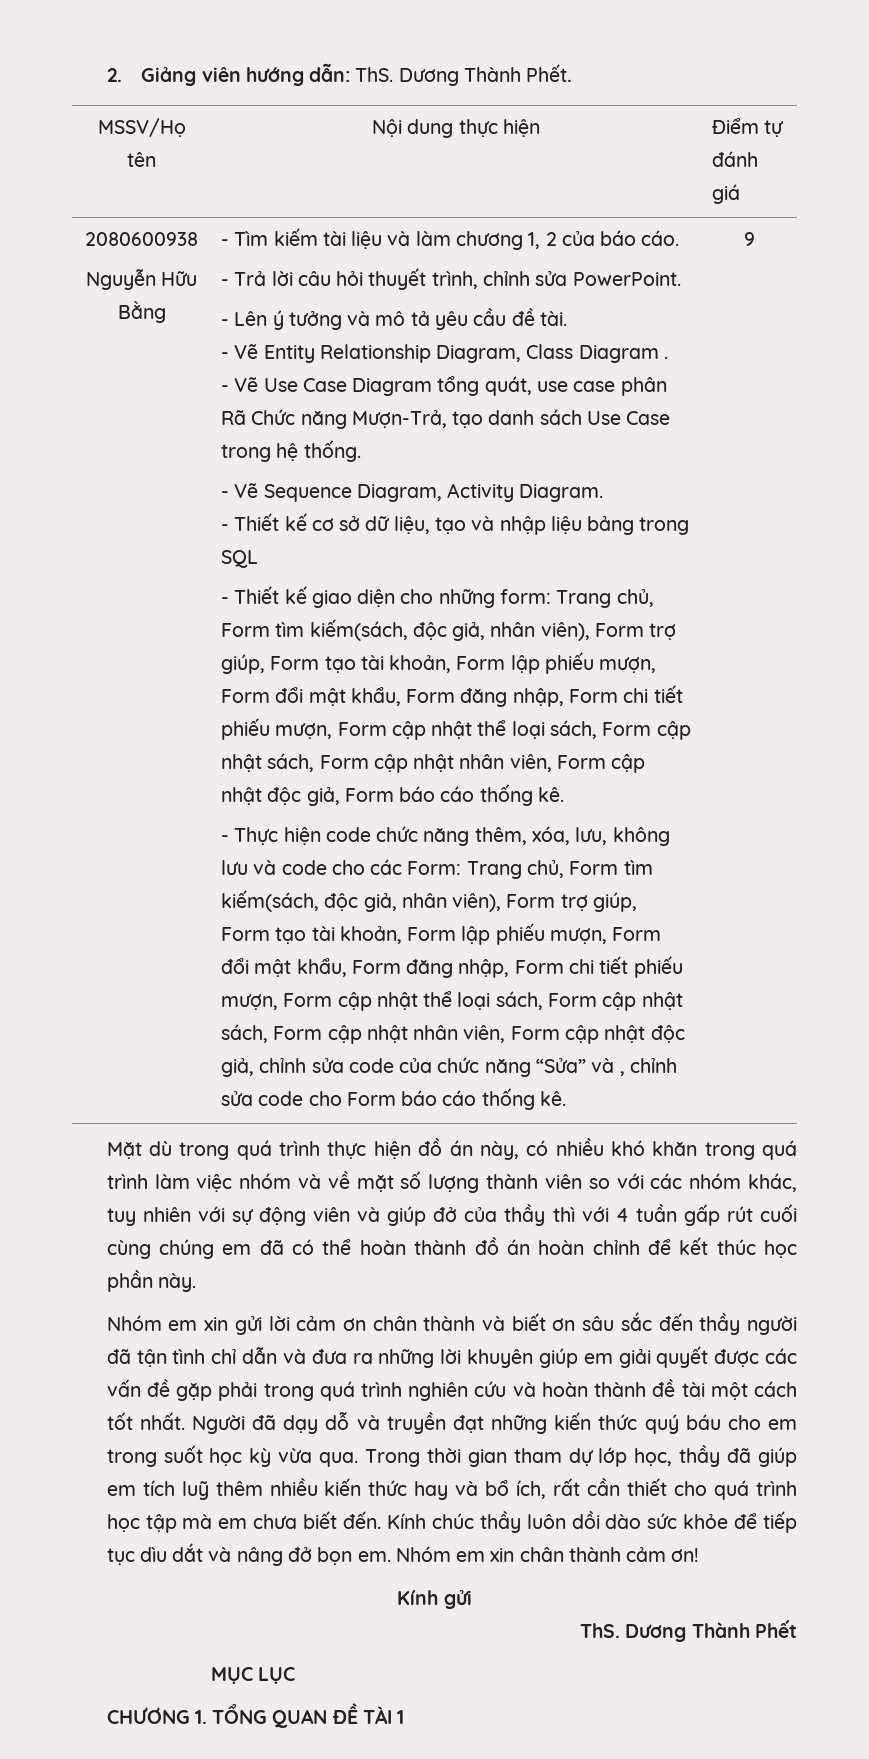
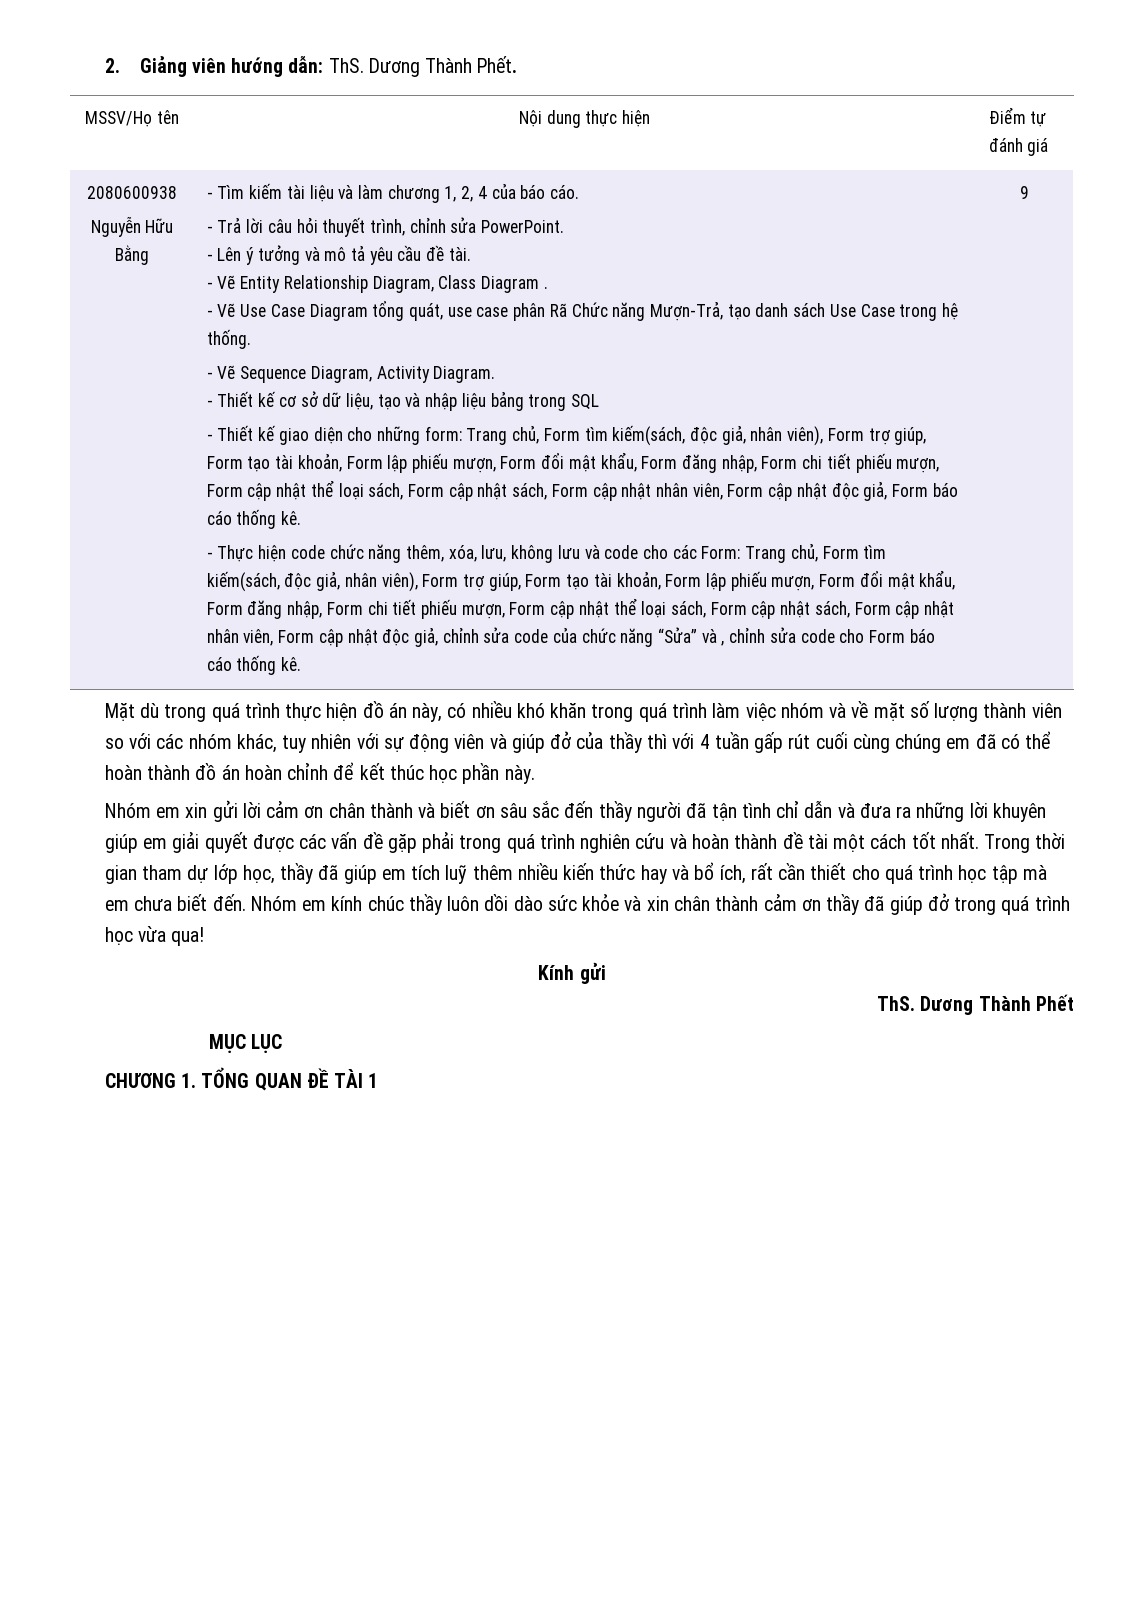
- - Tìm kiếm tài liệu và làm chương 1, 2 của báo cáo.
+ - Tìm kiếm tài liệu và làm chương 1, 2, 4 của báo cáo.
- Người đã dạy dỗ và truyền đạt những kiến thức quý báu cho em trong suốt học kỳ vừa qua.
- Kính chúc thầy luôn dồi dào sức khỏe để tiếp tục dìu dắt và nâng đở bọn em. Nhóm em xin chân thành cảm ơn!
+ Nhóm em kính chúc thầy luôn dồi dào sức khỏe và xin chân thành cảm ơn thầy đã giúp đở trong quá trình học vừa qua!

